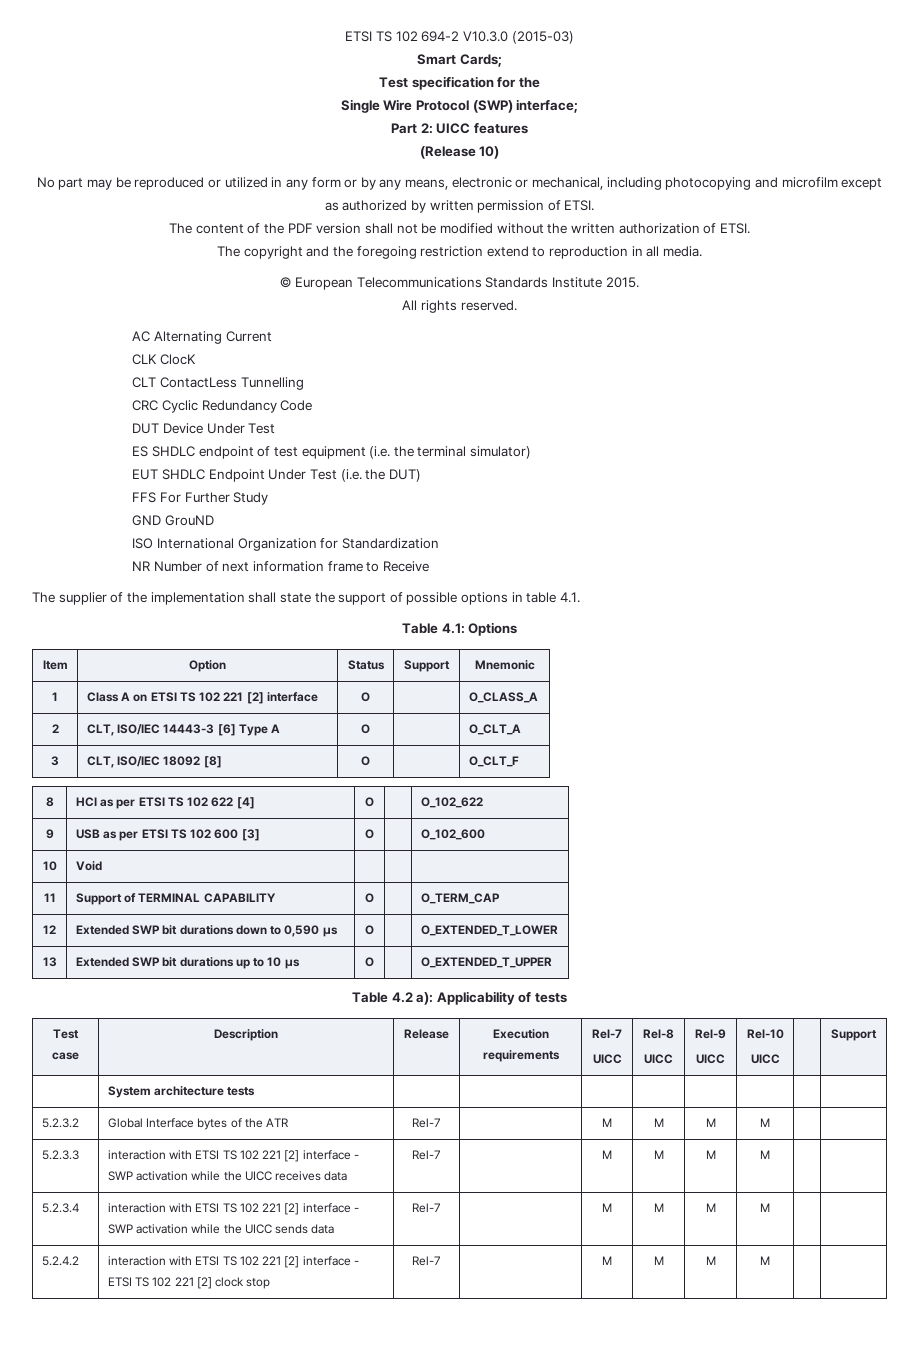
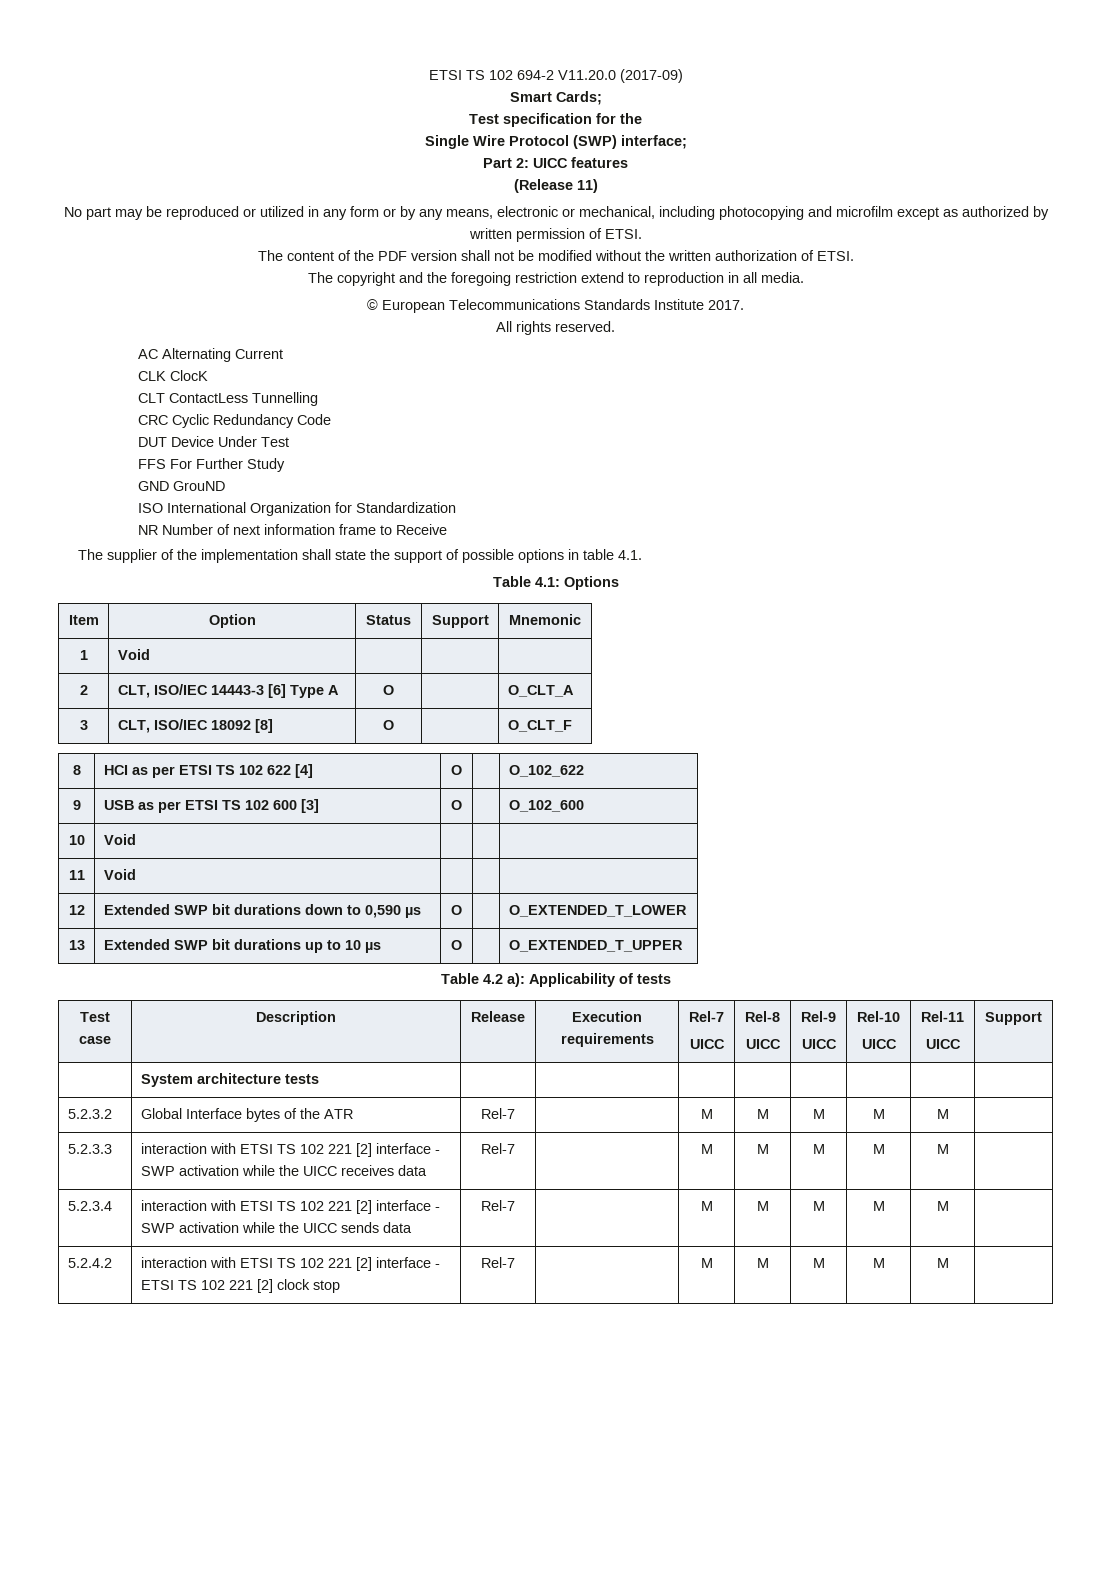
- ETSI TS 102 694-2 V10.3.0 (2015-03)
+ ETSI TS 102 694-2 V11.20.0 (2017-09)
- (Release 10)
+ (Release 11)
- © European Telecommunications Standards Institute 2015.
+ © European Telecommunications Standards Institute 2017.
- ES SHDLC endpoint of test equipment (i.e. the terminal simulator)
- EUT SHDLC Endpoint Under Test (i.e. the DUT)
- 1 | Class A on ETSI TS 102 221 [2] interface | O | | O_CLASS_A
+ 1 | Void | | |
- 11 | Support of TERMINAL CAPABILITY | O | | O_TERM_CAP
+ 11 | Void | | |
  Test case | Description | Release | Execution requirements | Rel-7
  UICC | Rel-8
  UICC | Rel-9
  UICC | Rel-10
- UICC | | Support
+ UICC | Rel-11
+ UICC | Support
- 5.2.3.2 | Global Interface bytes of the ATR | Rel-7 | | M | M | M | M | |
+ 5.2.3.2 | Global Interface bytes of the ATR | Rel-7 | | M | M | M | M | M |
- 5.2.3.3 | interaction with ETSI TS 102 221 [2] interface - SWP activation while the UICC receives data | Rel-7 | | M | M | M | M | |
+ 5.2.3.3 | interaction with ETSI TS 102 221 [2] interface - SWP activation while the UICC receives data | Rel-7 | | M | M | M | M | M |
- 5.2.3.4 | interaction with ETSI TS 102 221 [2] interface - SWP activation while the UICC sends data | Rel-7 | | M | M | M | M | |
+ 5.2.3.4 | interaction with ETSI TS 102 221 [2] interface - SWP activation while the UICC sends data | Rel-7 | | M | M | M | M | M |
- 5.2.4.2 | interaction with ETSI TS 102 221 [2] interface - ETSI TS 102 221 [2] clock stop | Rel-7 | | M | M | M | M | |
+ 5.2.4.2 | interaction with ETSI TS 102 221 [2] interface - ETSI TS 102 221 [2] clock stop | Rel-7 | | M | M | M | M | M |

